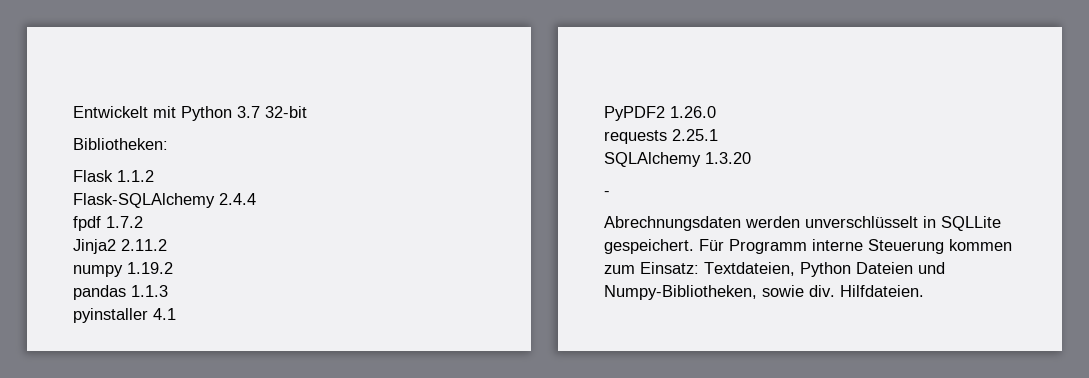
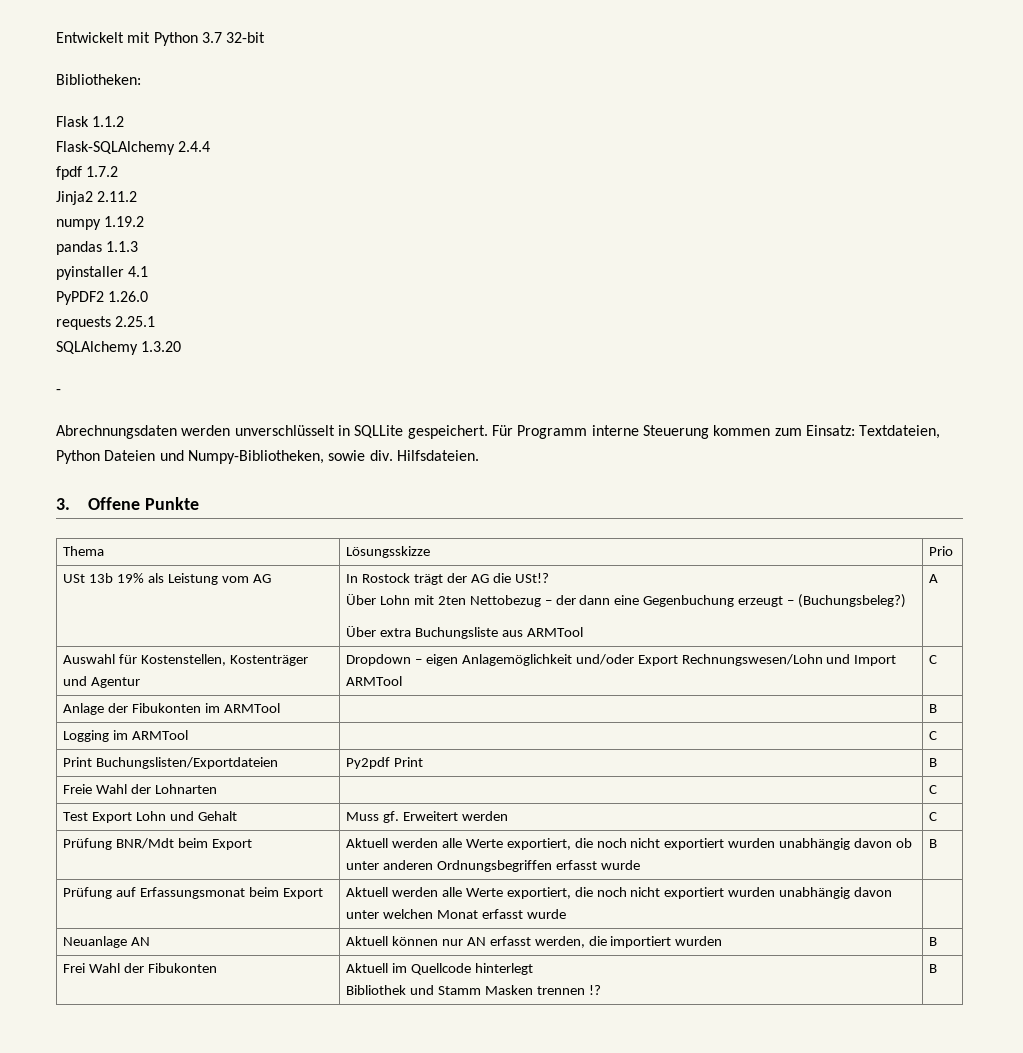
- Hilfdateien.
+ Hilfsdateien.
+ 3. Offene Punkte
+ Thema | Lösungsskizze | Prio
+ USt 13b 19% als Leistung vom AG | In Rostock trägt der AG die USt!?
+ Über Lohn mit 2ten Nettobezug – der dann eine Gegenbuchung erzeugt – (Buchungsbeleg?)
+ Über extra Buchungsliste aus ARMTool | A
+ Auswahl für Kostenstellen, Kostenträger und Agentur | Dropdown – eigen Anlagemöglichkeit und/oder Export Rechnungswesen/Lohn und Import ARMTool | C
+ Anlage der Fibukonten im ARMTool | | B
+ Logging im ARMTool | | C
+ Print Buchungslisten/Exportdateien | Py2pdf Print | B
+ Freie Wahl der Lohnarten | | C
+ Test Export Lohn und Gehalt | Muss gf. Erweitert werden | C
+ Prüfung BNR/Mdt beim Export | Aktuell werden alle Werte exportiert, die noch nicht exportiert wurden unabhängig davon ob unter anderen Ordnungsbegriffen erfasst wurde | B
+ Prüfung auf Erfassungsmonat beim Export | Aktuell werden alle Werte exportiert, die noch nicht exportiert wurden unabhängig davon unter welchen Monat erfasst wurde |
+ Neuanlage AN | Aktuell können nur AN erfasst werden, die importiert wurden | B
+ Frei Wahl der Fibukonten | Aktuell im Quellcode hinterlegt
+ Bibliothek und Stamm Masken trennen !? | B

